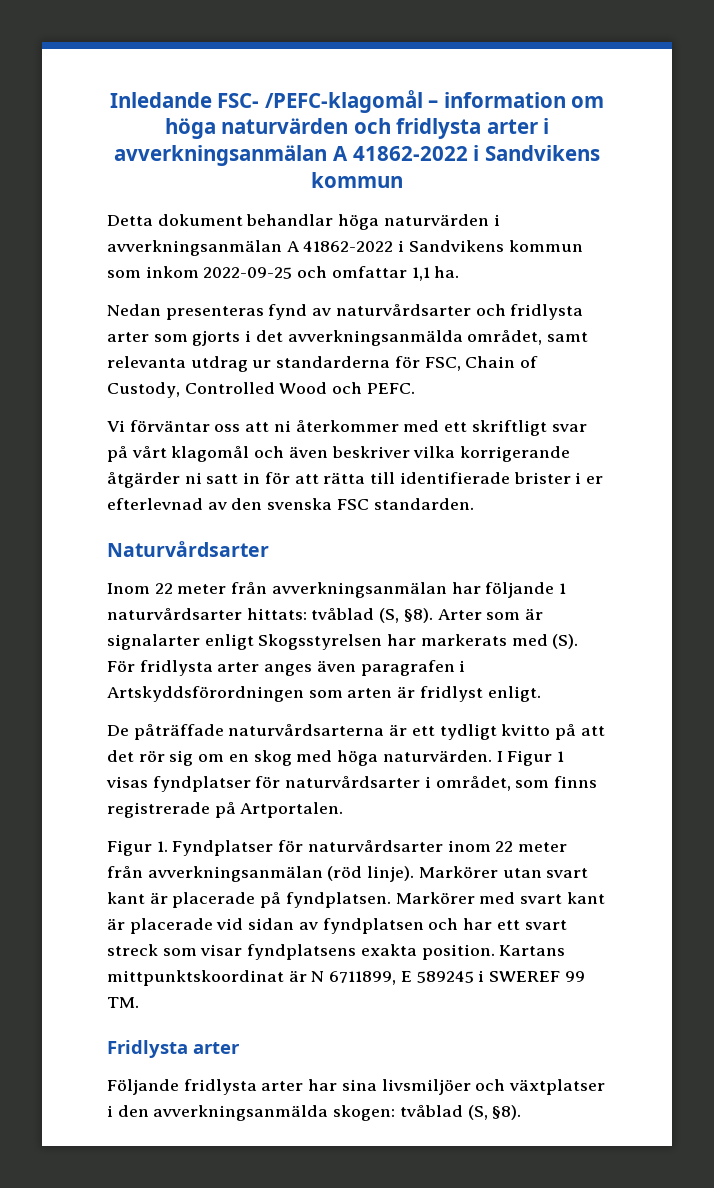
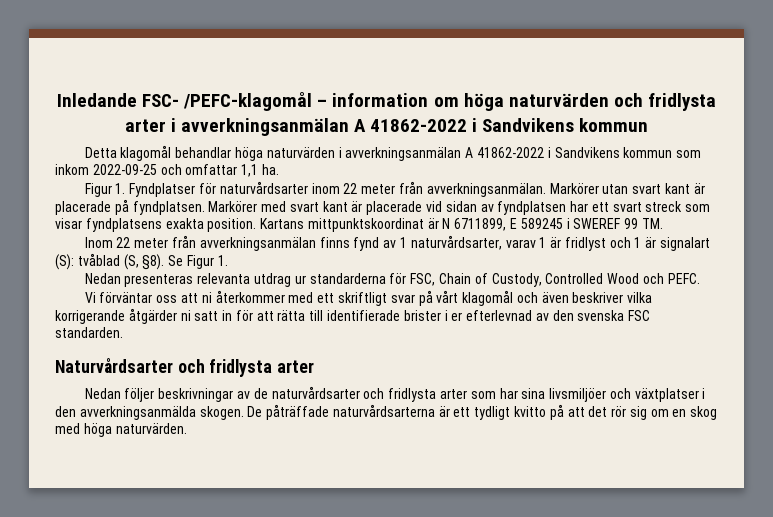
- Detta dokument behandlar höga naturvärden i avverkningsanmälan A 41862-2022 i Sandvikens kommun som inkom 2022-09-25 och omfattar 1,1 ha.
+ Detta klagomål behandlar höga naturvärden i avverkningsanmälan A 41862-2022 i Sandvikens kommun som inkom 2022-09-25 och omfattar 1,1 ha.
- Nedan presenteras fynd av naturvårdsarter och fridlysta arter som gjorts i det avverkningsanmälda området, samt relevanta utdrag ur standarderna för FSC, Chain of Custody, Controlled Wood och PEFC.
+ Figur 1. Fyndplatser för naturvårdsarter inom 22 meter från avverkningsanmälan. Markörer utan svart kant är placerade på fyndplatsen. Markörer med svart kant är placerade vid sidan av fyndplatsen har ett svart streck som visar fyndplatsens exakta position. Kartans mittpunktskoordinat är N 6711899, E 589245 i SWEREF 99 TM.
+ Inom 22 meter från avverkningsanmälan finns fynd av 1 naturvårdsarter, varav 1 är fridlyst och 1 är signalart (S): tvåblad (S, §8). Se Figur 1.
+ Nedan presenteras relevanta utdrag ur standarderna för FSC, Chain of Custody, Controlled Wood och PEFC.
- Naturvårdsarter
- Inom 22 meter från avverkningsanmälan har följande 1 naturvårdsarter hittats: tvåblad (S, §8). Arter som är signalarter enligt Skogsstyrelsen har markerats med (S). För fridlysta arter anges även paragrafen i Artskyddsförordningen som arten är fridlyst enligt.
- De påträffade naturvårdsarterna är ett tydligt kvitto på att det rör sig om en skog med höga naturvärden. I Figur 1 visas fyndplatser för naturvårdsarter i området, som finns registrerade på Artportalen.
- Figur 1. Fyndplatser för naturvårdsarter inom 22 meter från avverkningsanmälan (röd linje). Markörer utan svart kant är placerade på fyndplatsen. Markörer med svart kant är placerade vid sidan av fyndplatsen och har ett svart streck som visar fyndplatsens exakta position. Kartans mittpunktskoordinat är N 6711899, E 589245 i SWEREF 99 TM.
- Fridlysta arter
- Följande fridlysta arter har sina livsmiljöer och växtplatser i den avverkningsanmälda skogen: tvåblad (S, §8).
+ Naturvårdsarter och fridlysta arter
+ Nedan följer beskrivningar av de naturvårdsarter och fridlysta arter som har sina livsmiljöer och växtplatser i den avverkningsanmälda skogen. De påträffade naturvårdsarterna är ett tydligt kvitto på att det rör sig om en skog med höga naturvärden.

